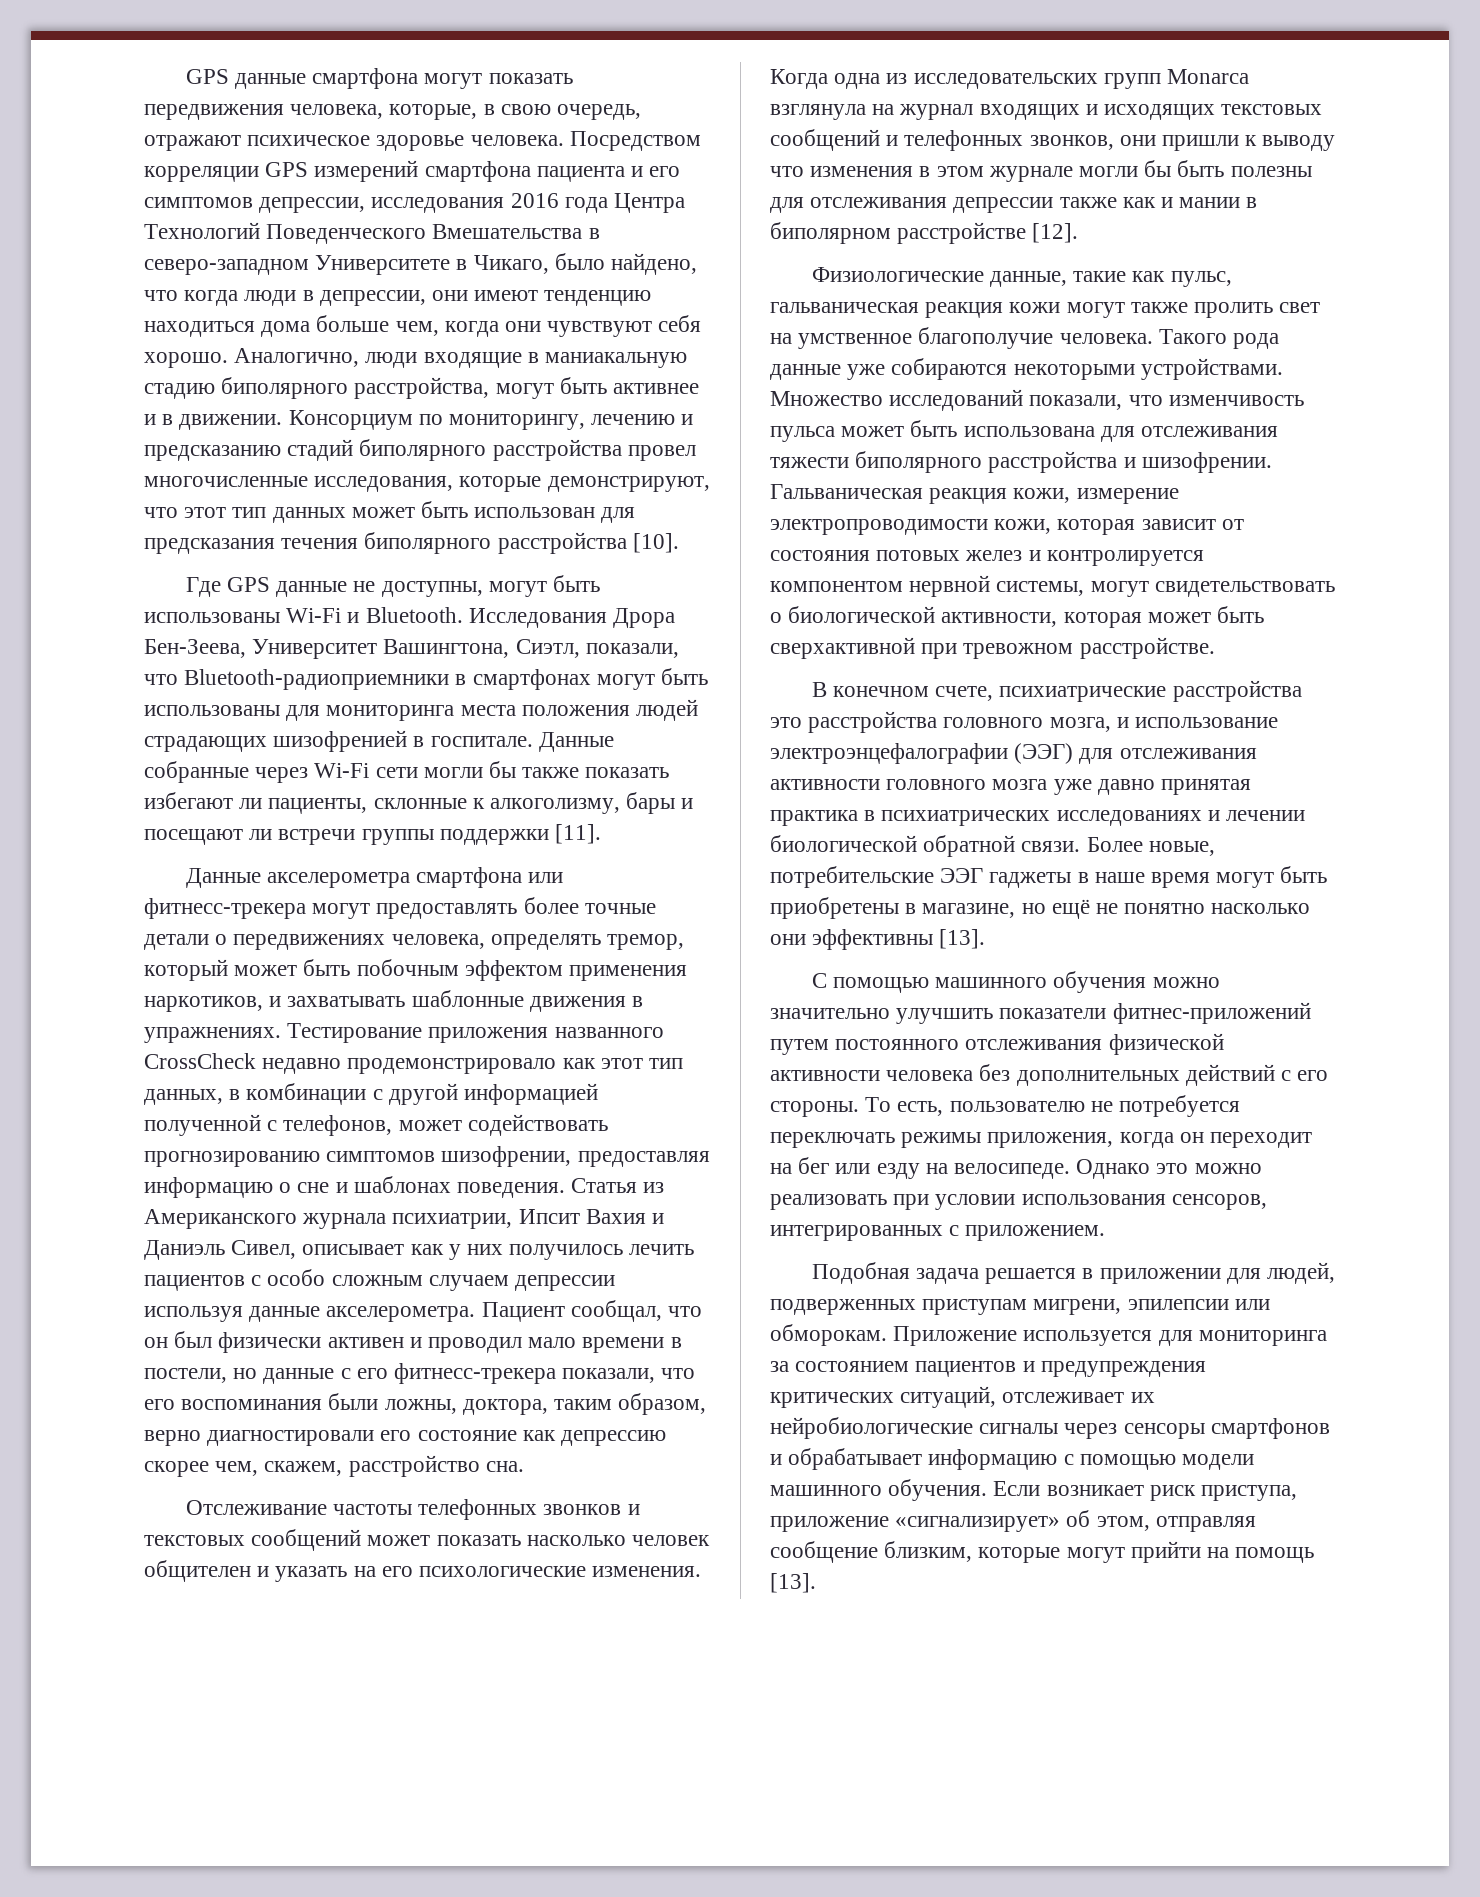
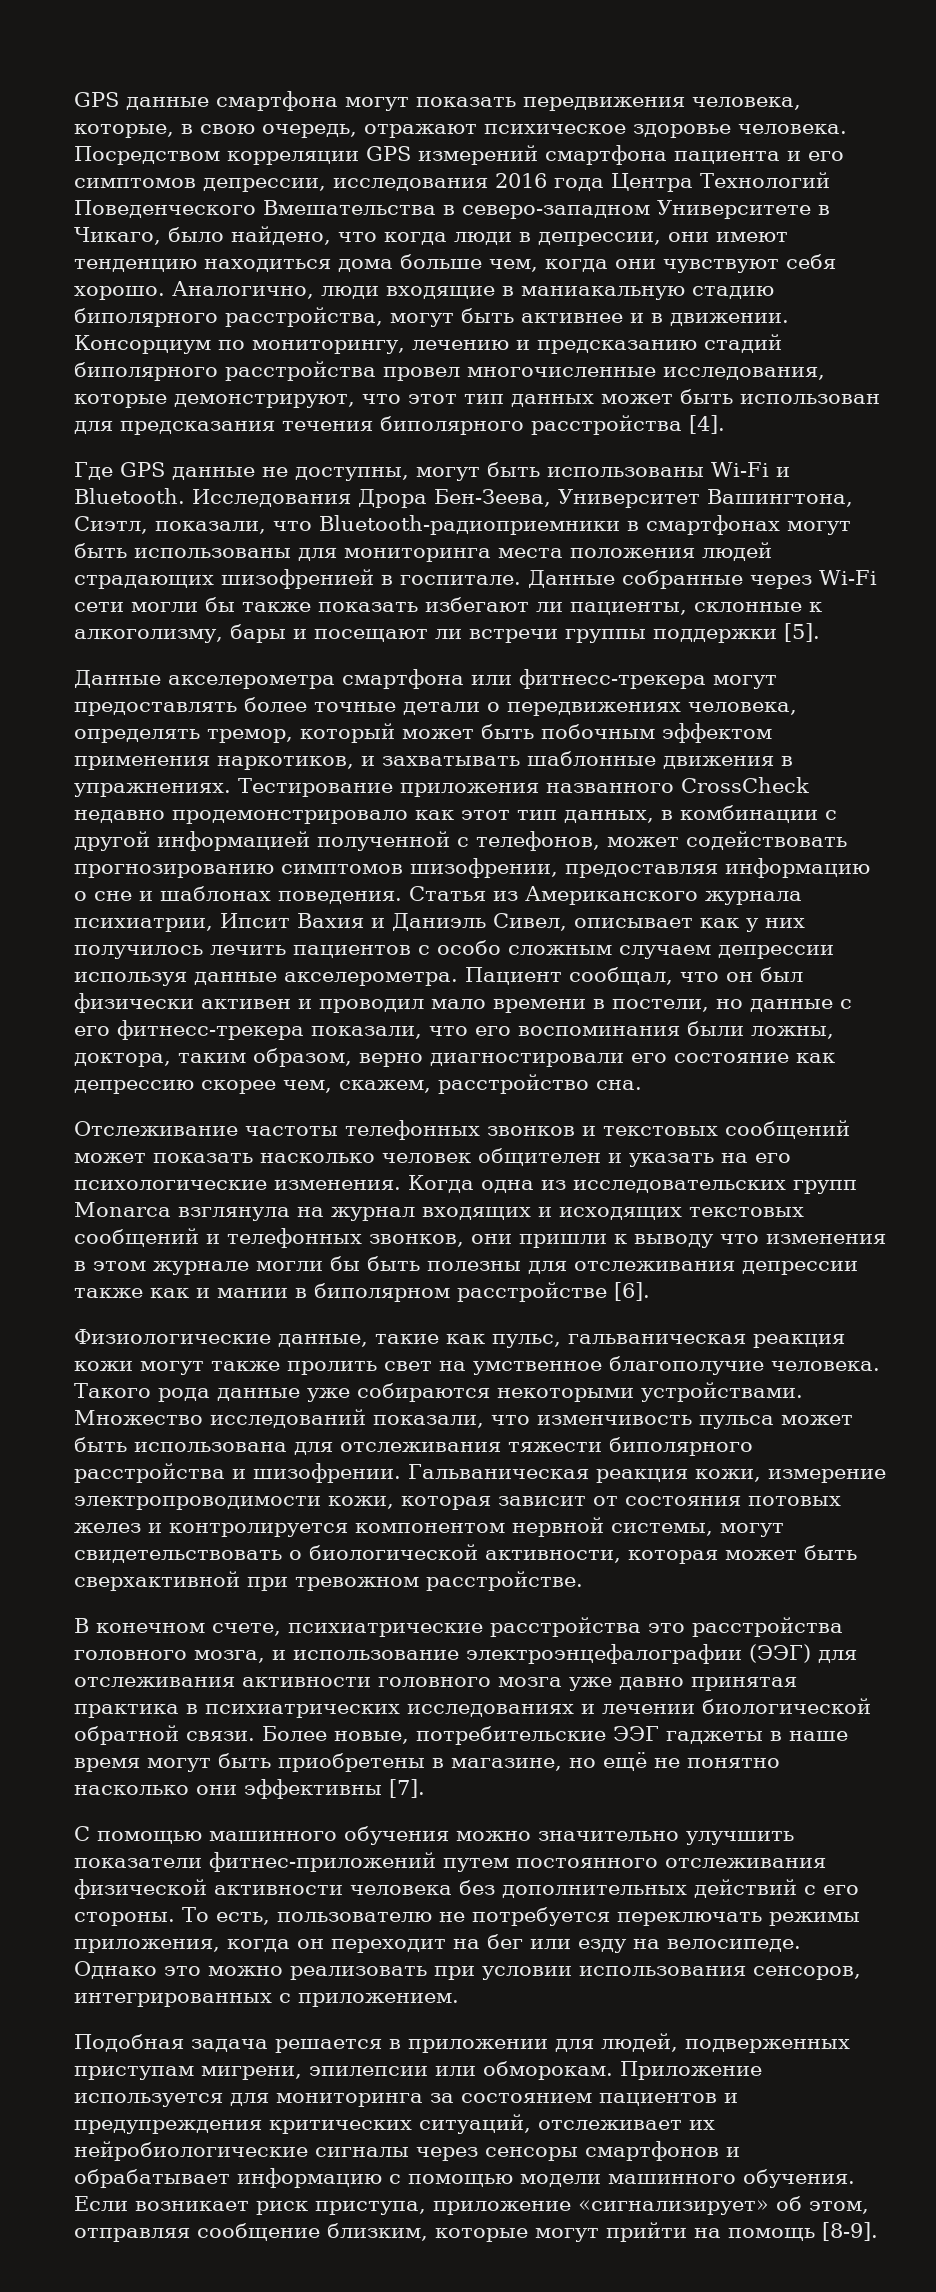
- Консорциум по мониторингу, лечению и предсказанию стадий биполярного расстройства провел многочисленные исследования, которые демонстрируют, что этот тип данных может быть использован для предсказания течения биполярного расстройства [10].
+ Консорциум по мониторингу, лечению и предсказанию стадий биполярного расстройства провел многочисленные исследования, которые демонстрируют, что этот тип данных может быть использован для предсказания течения биполярного расстройства [4].
- Данные собранные через Wi-Fi сети могли бы также показать избегают ли пациенты, склонные к алкоголизму, бары и посещают ли встречи группы поддержки [11].
+ Данные собранные через Wi-Fi сети могли бы также показать избегают ли пациенты, склонные к алкоголизму, бары и посещают ли встречи группы поддержки [5].
- Когда одна из исследовательских групп Monarca взглянула на журнал входящих и исходящих текстовых сообщений и телефонных звонков, они пришли к выводу что изменения в этом журнале могли бы быть полезны для отслеживания депрессии также как и мании в биполярном расстройстве [12].
+ Когда одна из исследовательских групп Monarca взглянула на журнал входящих и исходящих текстовых сообщений и телефонных звонков, они пришли к выводу что изменения в этом журнале могли бы быть полезны для отслеживания депрессии также как и мании в биполярном расстройстве [6].
- Более новые, потребительские ЭЭГ гаджеты в наше время могут быть приобретены в магазине, но ещё не понятно насколько они эффективны [13].
+ Более новые, потребительские ЭЭГ гаджеты в наше время могут быть приобретены в магазине, но ещё не понятно насколько они эффективны [7].
- Если возникает риск приступа, приложение «сигнализирует» об этом, отправляя сообщение близким, которые могут прийти на помощь [13].
+ Если возникает риск приступа, приложение «сигнализирует» об этом, отправляя сообщение близким, которые могут прийти на помощь [8-9].

